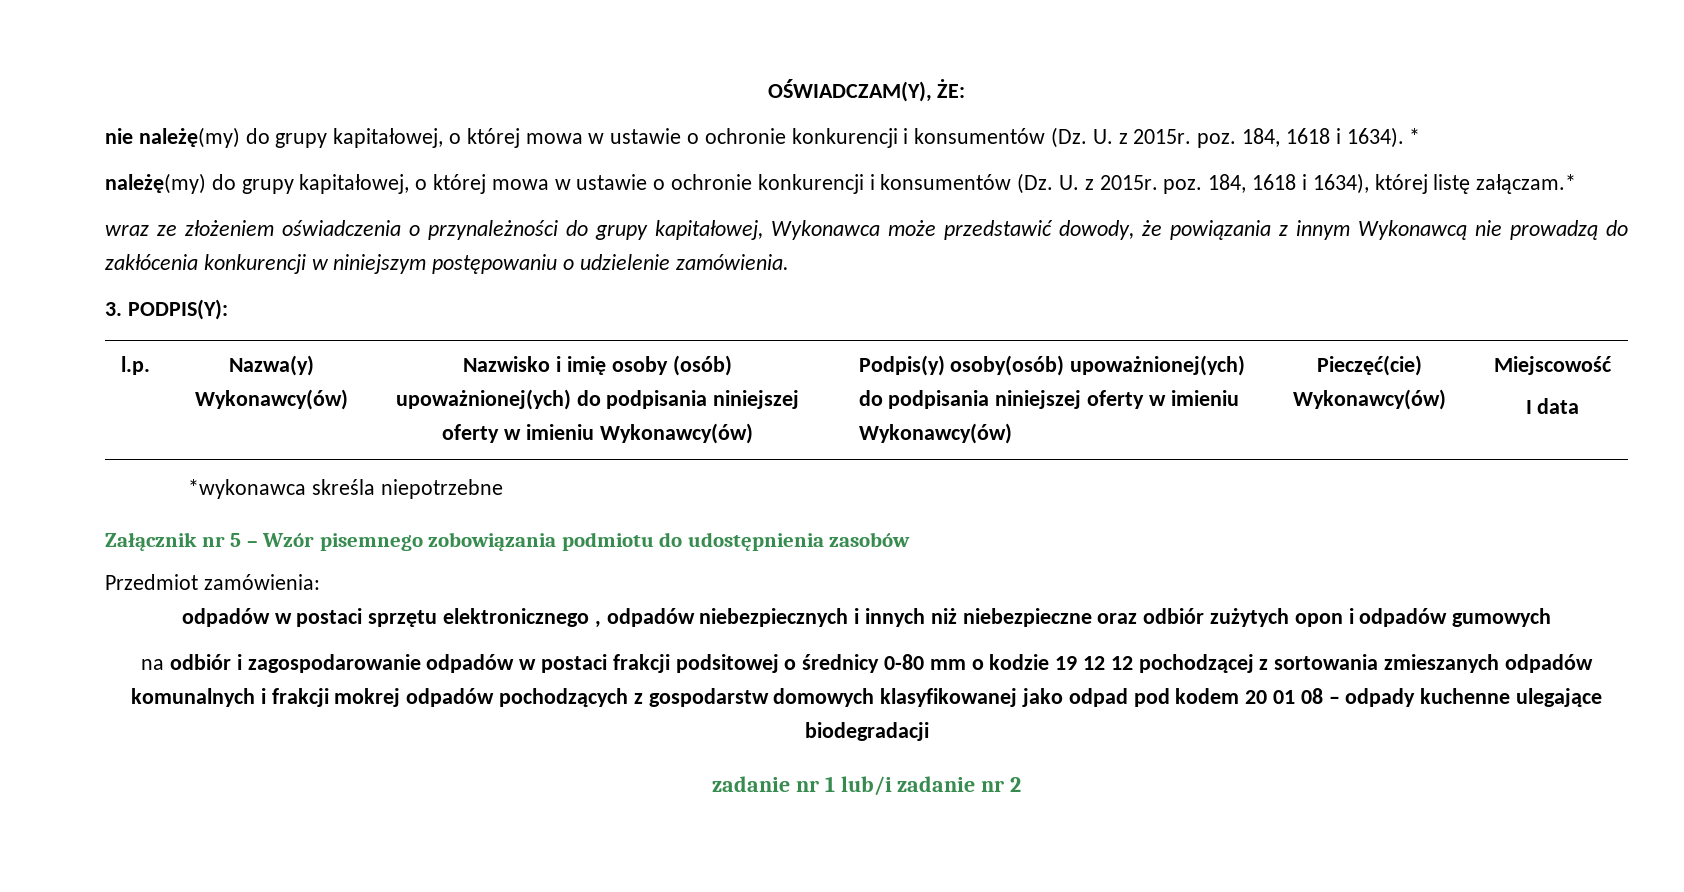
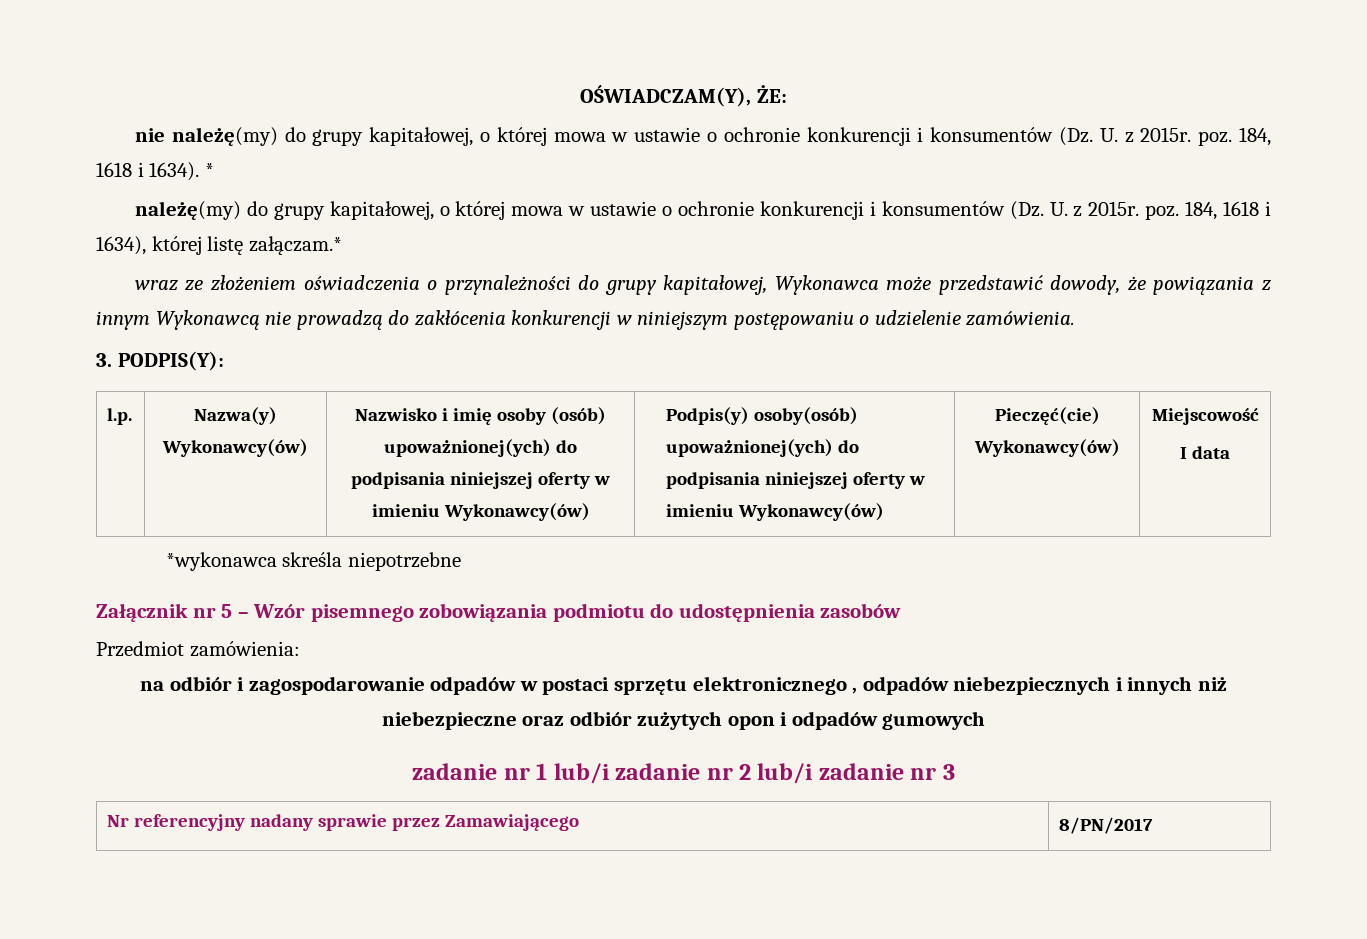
- odpadów w postaci sprzętu elektronicznego , odpadów niebezpiecznych i innych niż niebezpieczne oraz odbiór zużytych opon i odpadów gumowych
+ na odbiór i zagospodarowanie odpadów w postaci sprzętu elektronicznego , odpadów niebezpiecznych i innych niż niebezpieczne oraz odbiór zużytych opon i odpadów gumowych
- na odbiór i zagospodarowanie odpadów w postaci frakcji podsitowej o średnicy 0-80 mm o kodzie 19 12 12 pochodzącej z sortowania zmieszanych odpadów komunalnych i frakcji mokrej odpadów pochodzących z gospodarstw domowych klasyfikowanej jako odpad pod kodem 20 01 08 – odpady kuchenne ulegające biodegradacji
- zadanie nr 1 lub/i zadanie nr 2
+ zadanie nr 1 lub/i zadanie nr 2 lub/i zadanie nr 3
+ Nr referencyjny nadany sprawie przez Zamawiającego | 8/PN/2017

